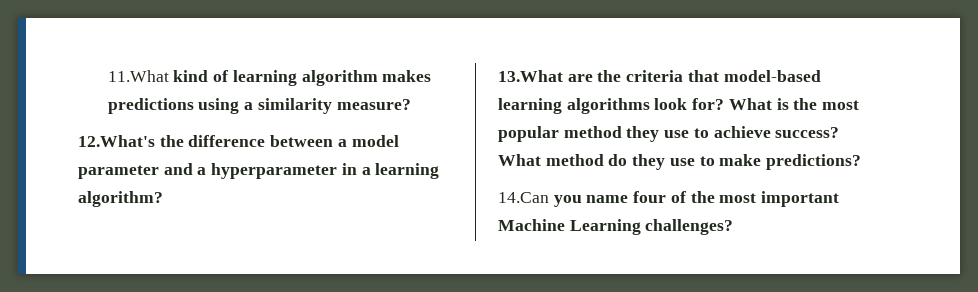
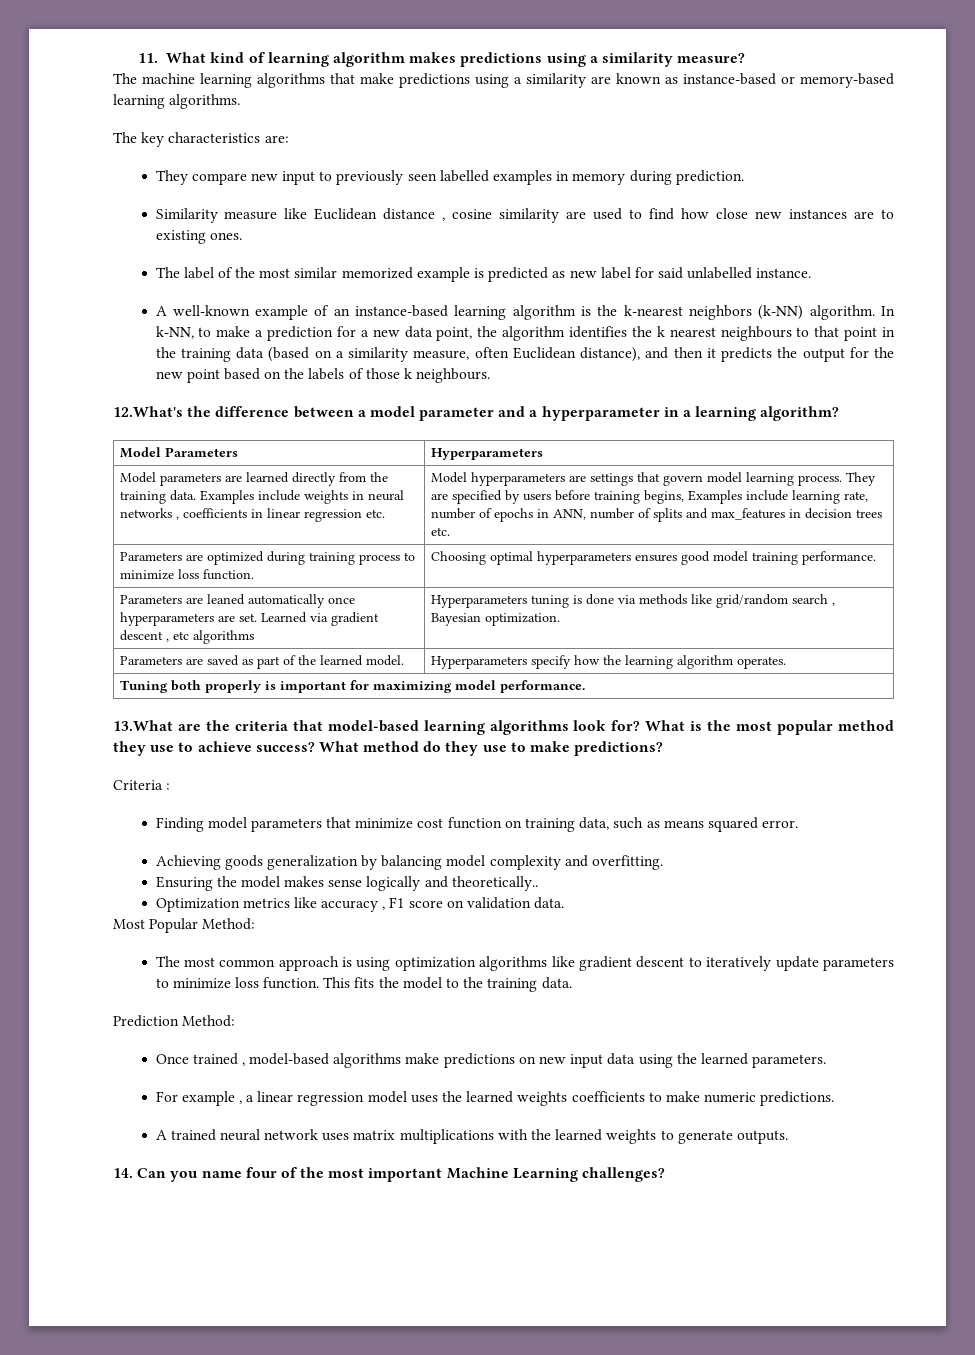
- 11.What kind of learning algorithm makes predictions using a similarity measure?
+ 11. What kind of learning algorithm makes predictions using a similarity measure?
+ The machine learning algorithms that make predictions using a similarity are known as instance-based or memory-based learning algorithms.
+ The key characteristics are:
+ They compare new input to previously seen labelled examples in memory during prediction.
+ Similarity measure like Euclidean distance , cosine similarity are used to find how close new instances are to existing ones.
+ The label of the most similar memorized example is predicted as new label for said unlabelled instance.
+ A well-known example of an instance-based learning algorithm is the k-nearest neighbors (k-NN) algorithm. In k-NN, to make a prediction for a new data point, the algorithm identifies the k nearest neighbours to that point in the training data (based on a similarity measure, often Euclidean distance), and then it predicts the output for the new point based on the labels of those k neighbours.
+ Model Parameters | Hyperparameters
+ Model parameters are learned directly from the training data. Examples include weights in neural networks , coefficients in linear regression etc. | Model hyperparameters are settings that govern model learning process. They are specified by users before training begins, Examples include learning rate, number of epochs in ANN, number of splits and max_features in decision trees etc.
+ Parameters are optimized during training process to minimize loss function. | Choosing optimal hyperparameters ensures good model training performance.
+ Parameters are leaned automatically once hyperparameters are set. Learned via gradient descent , etc algorithms | Hyperparameters tuning is done via methods like grid/random search , Bayesian optimization.
+ Parameters are saved as part of the learned model. | Hyperparameters specify how the learning algorithm operates.
+ Tuning both properly is important for maximizing model performance.
- 14.Can you name four of the most important Machine Learning challenges?
+ Criteria :
+ Finding model parameters that minimize cost function on training data, such as means squared error.
+ Achieving goods generalization by balancing model complexity and overfitting.
+ Ensuring the model makes sense logically and theoretically..
+ Optimization metrics like accuracy , F1 score on validation data.
+ Most Popular Method:
+ The most common approach is using optimization algorithms like gradient descent to iteratively update parameters to minimize loss function. This fits the model to the training data.
+ Prediction Method:
+ Once trained , model-based algorithms make predictions on new input data using the learned parameters.
+ For example , a linear regression model uses the learned weights coefficients to make numeric predictions.
+ A trained neural network uses matrix multiplications with the learned weights to generate outputs.
+ 14. Can you name four of the most important Machine Learning challenges?

